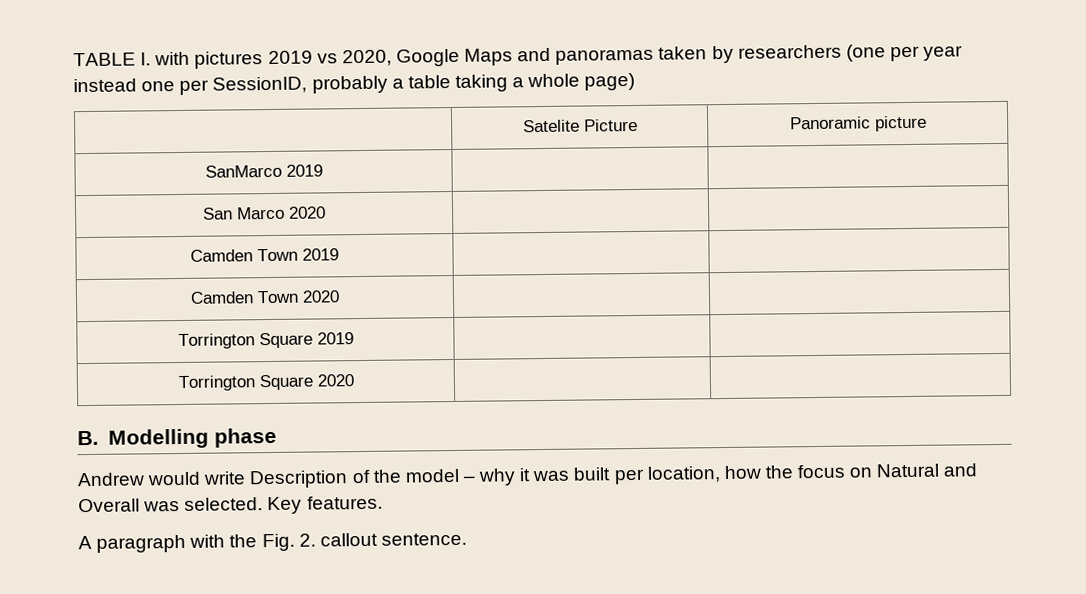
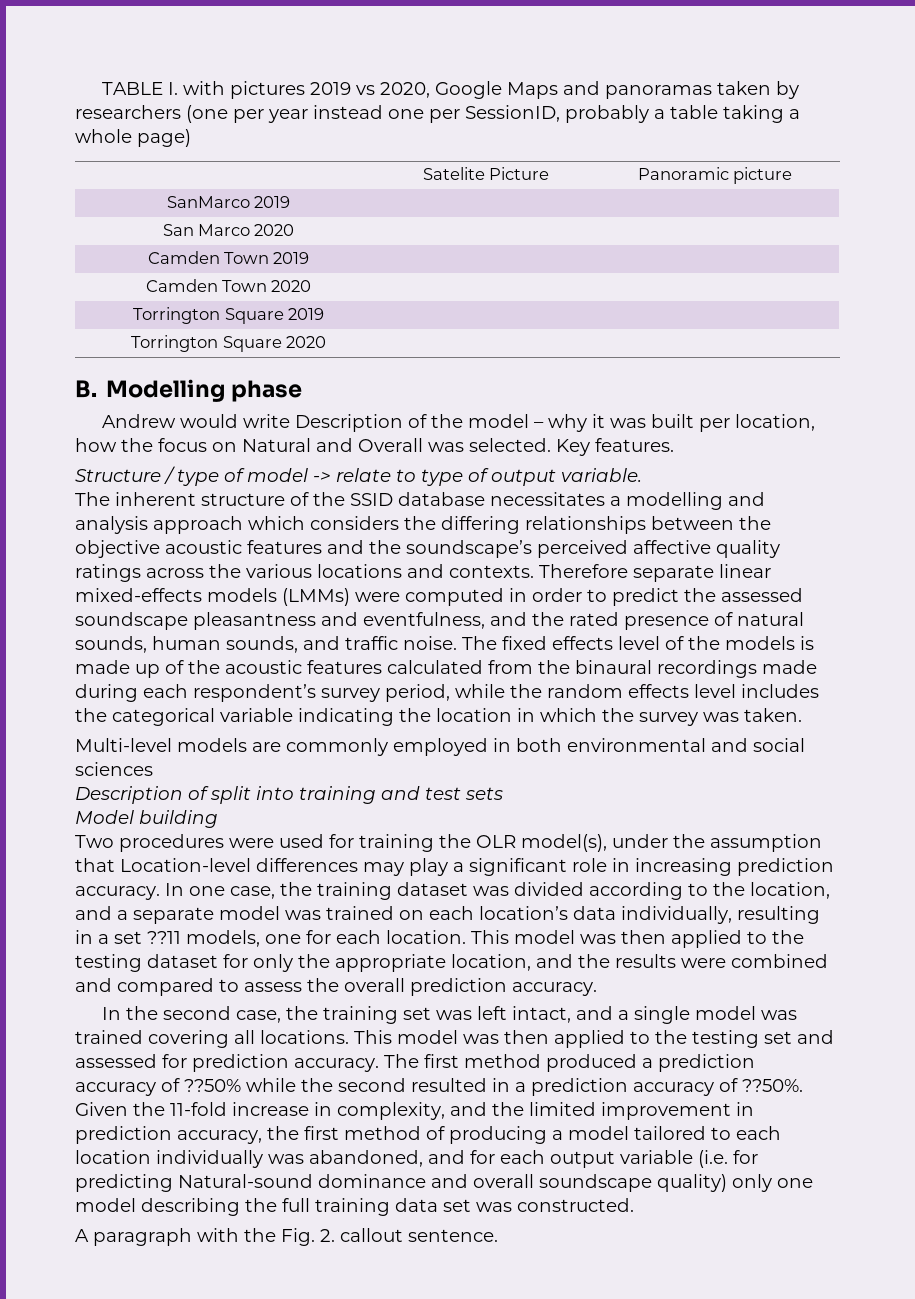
+ Structure / type of model -> relate to type of output variable.
+ The inherent structure of the SSID database necessitates a modelling and analysis approach which considers the differing relationships between the objective acoustic features and the soundscape’s perceived affective quality ratings across the various locations and contexts. Therefore separate linear mixed-effects models (LMMs) were computed in order to predict the assessed soundscape pleasantness and eventfulness, and the rated presence of natural sounds, human sounds, and traffic noise. The fixed effects level of the models is made up of the acoustic features calculated from the binaural recordings made during each respondent’s survey period, while the random effects level includes the categorical variable indicating the location in which the survey was taken.
+ Multi-level models are commonly employed in both environmental and social sciences
+ Description of split into training and test sets
+ Model building
+ Two procedures were used for training the OLR model(s), under the assumption that Location-level differences may play a significant role in increasing prediction accuracy. In one case, the training dataset was divided according to the location, and a separate model was trained on each location’s data individually, resulting in a set ??11 models, one for each location. This model was then applied to the testing dataset for only the appropriate location, and the results were combined and compared to assess the overall prediction accuracy.
+ In the second case, the training set was left intact, and a single model was trained covering all locations. This model was then applied to the testing set and assessed for prediction accuracy. The first method produced a prediction accuracy of ??50% while the second resulted in a prediction accuracy of ??50%. Given the 11-fold increase in complexity, and the limited improvement in prediction accuracy, the first method of producing a model tailored to each location individually was abandoned, and for each output variable (i.e. for predicting Natural-sound dominance and overall soundscape quality) only one model describing the full training data set was constructed.

